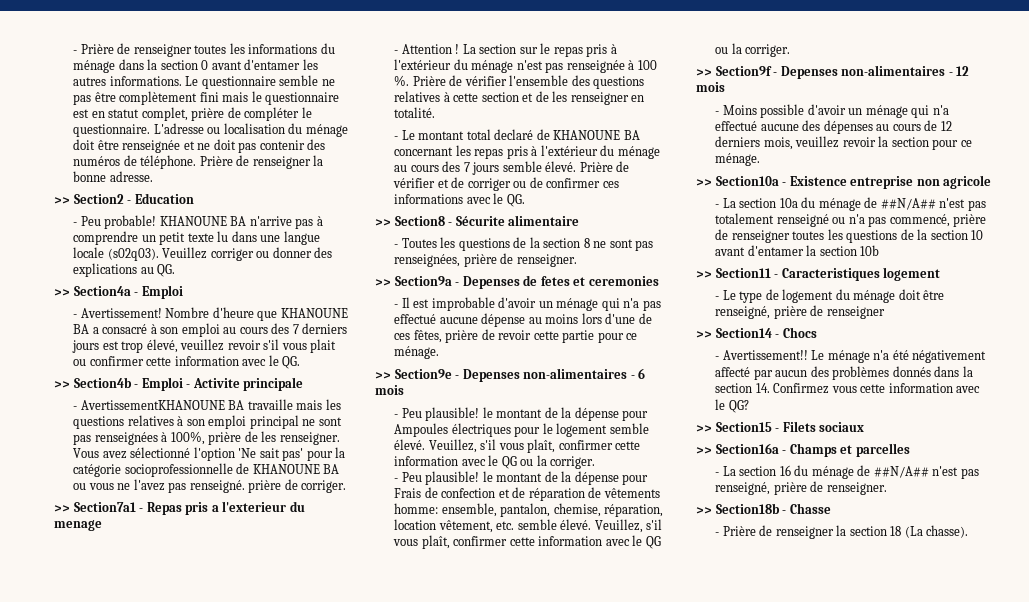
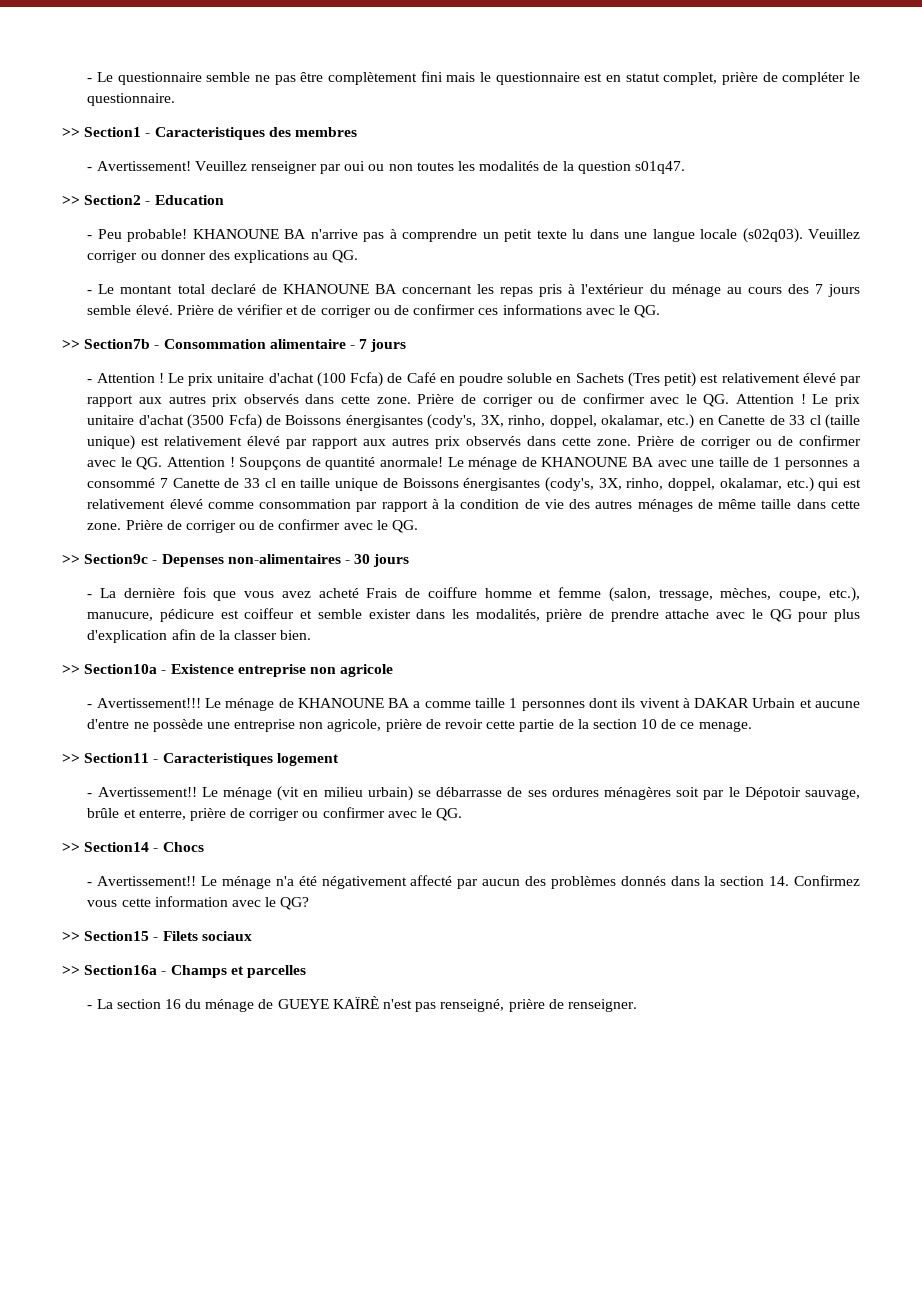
- - Prière de renseigner toutes les informations du ménage dans la section 0 avant d'entamer les autres informations. Le questionnaire semble ne pas être complètement fini mais le questionnaire est en statut complet, prière de compléter le questionnaire. L'adresse ou localisation du ménage doit être renseignée et ne doit pas contenir des numéros de téléphone. Prière de renseigner la bonne adresse.
+ - Le questionnaire semble ne pas être complètement fini mais le questionnaire est en statut complet, prière de compléter le questionnaire.
+ >> Section1 - Caracteristiques des membres
+ - Avertissement! Veuillez renseigner par oui ou non toutes les modalités de la question s01q47.
- >> Section4a - Emploi
- - Avertissement! Nombre d'heure que KHANOUNE BA a consacré à son emploi au cours des 7 derniers jours est trop élevé, veuillez revoir s'il vous plait ou confirmer cette information avec le QG.
- >> Section4b - Emploi - Activite principale
- - AvertissementKHANOUNE BA travaille mais les questions relatives à son emploi principal ne sont pas renseignées à 100%, prière de les renseigner. Vous avez sélectionné l'option 'Ne sait pas' pour la catégorie socioprofessionnelle de KHANOUNE BA ou vous ne l'avez pas renseigné. prière de corriger.
- >> Section7a1 - Repas pris a l'exterieur du menage
- - Attention ! La section sur le repas pris à l'extérieur du ménage n'est pas renseignée à 100 %. Prière de vérifier l'ensemble des questions relatives à cette section et de les renseigner en totalité.
- >> Section8 - Sécurite alimentaire
- - Toutes les questions de la section 8 ne sont pas renseignées, prière de renseigner.
- >> Section9a - Depenses de fetes et ceremonies
- - Il est improbable d'avoir un ménage qui n'a pas effectué aucune dépense au moins lors d'une de ces fêtes, prière de revoir cette partie pour ce ménage.
- >> Section9e - Depenses non-alimentaires - 6 mois
- - Peu plausible! le montant de la dépense pour Ampoules électriques pour le logement semble élevé. Veuillez, s'il vous plaît, confirmer cette information avec le QG ou la corriger.
- - Peu plausible! le montant de la dépense pour Frais de confection et de réparation de vêtements homme: ensemble, pantalon, chemise, réparation, location vêtement, etc. semble élevé. Veuillez, s'il vous plaît, confirmer cette information avec le QG ou la corriger.
- >> Section9f - Depenses non-alimentaires - 12 mois
- - Moins possible d'avoir un ménage qui n'a effectué aucune des dépenses au cours de 12 derniers mois, veuillez revoir la section pour ce ménage.
+ >> Section7b - Consommation alimentaire - 7 jours
+ - Attention ! Le prix unitaire d'achat (100 Fcfa) de Café en poudre soluble en Sachets (Tres petit) est relativement élevé par rapport aux autres prix observés dans cette zone. Prière de corriger ou de confirmer avec le QG. Attention ! Le prix unitaire d'achat (3500 Fcfa) de Boissons énergisantes (cody's, 3X, rinho, doppel, okalamar, etc.) en Canette de 33 cl (taille unique) est relativement élevé par rapport aux autres prix observés dans cette zone. Prière de corriger ou de confirmer avec le QG. Attention ! Soupçons de quantité anormale! Le ménage de KHANOUNE BA avec une taille de 1 personnes a consommé 7 Canette de 33 cl en taille unique de Boissons énergisantes (cody's, 3X, rinho, doppel, okalamar, etc.) qui est relativement élevé comme consommation par rapport à la condition de vie des autres ménages de même taille dans cette zone. Prière de corriger ou de confirmer avec le QG.
+ >> Section9c - Depenses non-alimentaires - 30 jours
+ - La dernière fois que vous avez acheté Frais de coiffure homme et femme (salon, tressage, mèches, coupe, etc.), manucure, pédicure est coiffeur et semble exister dans les modalités, prière de prendre attache avec le QG pour plus d'explication afin de la classer bien.
- - La section 10a du ménage de ##N/A## n'est pas totalement renseigné ou n'a pas commencé, prière de renseigner toutes les questions de la section 10 avant d'entamer la section 10b
+ - Avertissement!!! Le ménage de KHANOUNE BA a comme taille 1 personnes dont ils vivent à DAKAR Urbain et aucune d'entre ne possède une entreprise non agricole, prière de revoir cette partie de la section 10 de ce menage.
- - Le type de logement du ménage doit être renseigné, prière de renseigner
+ - Avertissement!! Le ménage (vit en milieu urbain) se débarrasse de ses ordures ménagères soit par le Dépotoir sauvage, brûle et enterre, prière de corriger ou confirmer avec le QG.
- - La section 16 du ménage de ##N/A## n'est pas renseigné, prière de renseigner.
+ - La section 16 du ménage de GUEYE KAÏRÈ n'est pas renseigné, prière de renseigner.
- >> Section18b - Chasse
- - Prière de renseigner la section 18 (La chasse).

